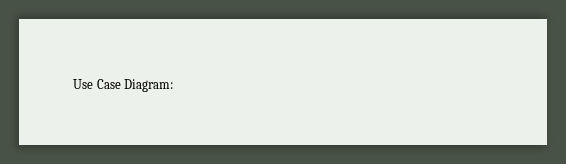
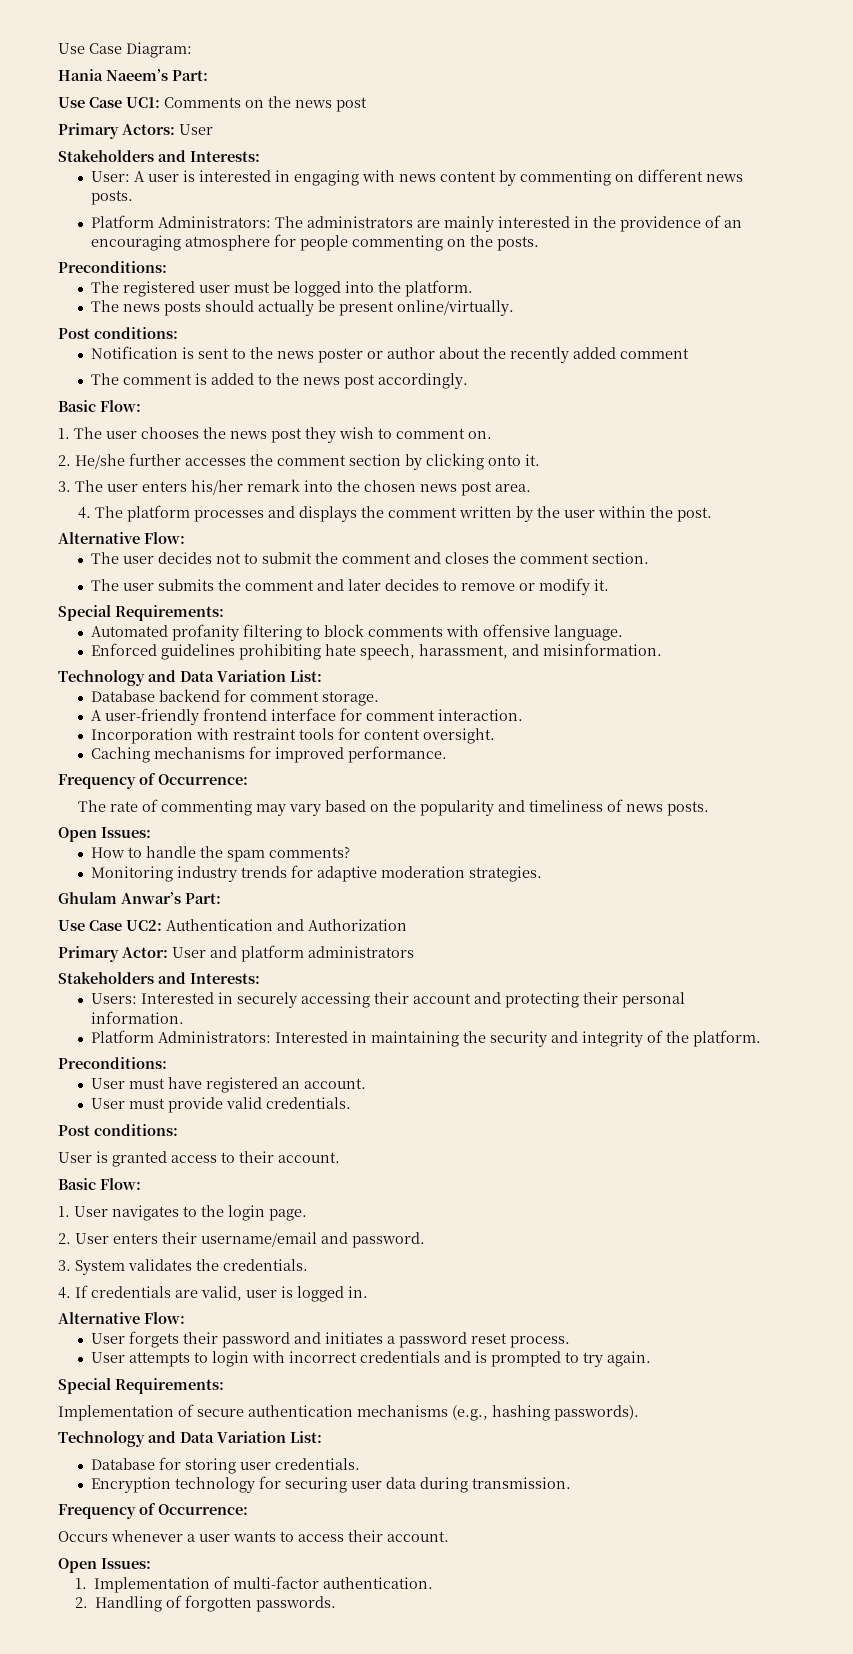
+ Hania Naeem’s Part:
+ Use Case UC1: Comments on the news post
+ Primary Actors: User
+ Stakeholders and Interests:
+ User: A user is interested in engaging with news content by commenting on different news posts.
+ Platform Administrators: The administrators are mainly interested in the providence of an encouraging atmosphere for people commenting on the posts.
+ Preconditions:
+ The registered user must be logged into the platform.
+ The news posts should actually be present online/virtually.
+ Post conditions:
+ Notification is sent to the news poster or author about the recently added comment
+ The comment is added to the news post accordingly.
+ Basic Flow:
+ 1. The user chooses the news post they wish to comment on.
+ 2. He/she further accesses the comment section by clicking onto it.
+ 3. The user enters his/her remark into the chosen news post area.
+ 4. The platform processes and displays the comment written by the user within the post.
+ Alternative Flow:
+ The user decides not to submit the comment and closes the comment section.
+ The user submits the comment and later decides to remove or modify it.
+ Special Requirements:
+ Automated profanity filtering to block comments with offensive language.
+ Enforced guidelines prohibiting hate speech, harassment, and misinformation.
+ Technology and Data Variation List:
+ Database backend for comment storage.
+ A user-friendly frontend interface for comment interaction.
+ Incorporation with restraint tools for content oversight.
+ Caching mechanisms for improved performance.
+ Frequency of Occurrence:
+ The rate of commenting may vary based on the popularity and timeliness of news posts.
+ Open Issues:
+ How to handle the spam comments?
+ Monitoring industry trends for adaptive moderation strategies.
+ Ghulam Anwar’s Part:
+ Use Case UC2: Authentication and Authorization
+ Primary Actor: User and platform administrators
+ Stakeholders and Interests:
+ Users: Interested in securely accessing their account and protecting their personal information.
+ Platform Administrators: Interested in maintaining the security and integrity of the platform.
+ Preconditions:
+ User must have registered an account.
+ User must provide valid credentials.
+ Post conditions:
+ User is granted access to their account.
+ Basic Flow:
+ 1. User navigates to the login page.
+ 2. User enters their username/email and password.
+ 3. System validates the credentials.
+ 4. If credentials are valid, user is logged in.
+ Alternative Flow:
+ User forgets their password and initiates a password reset process.
+ User attempts to login with incorrect credentials and is prompted to try again.
+ Special Requirements:
+ Implementation of secure authentication mechanisms (e.g., hashing passwords).
+ Technology and Data Variation List:
+ Database for storing user credentials.
+ Encryption technology for securing user data during transmission.
+ Frequency of Occurrence:
+ Occurs whenever a user wants to access their account.
+ Open Issues:
+ 1. Implementation of multi-factor authentication.
+ 2. Handling of forgotten passwords.

